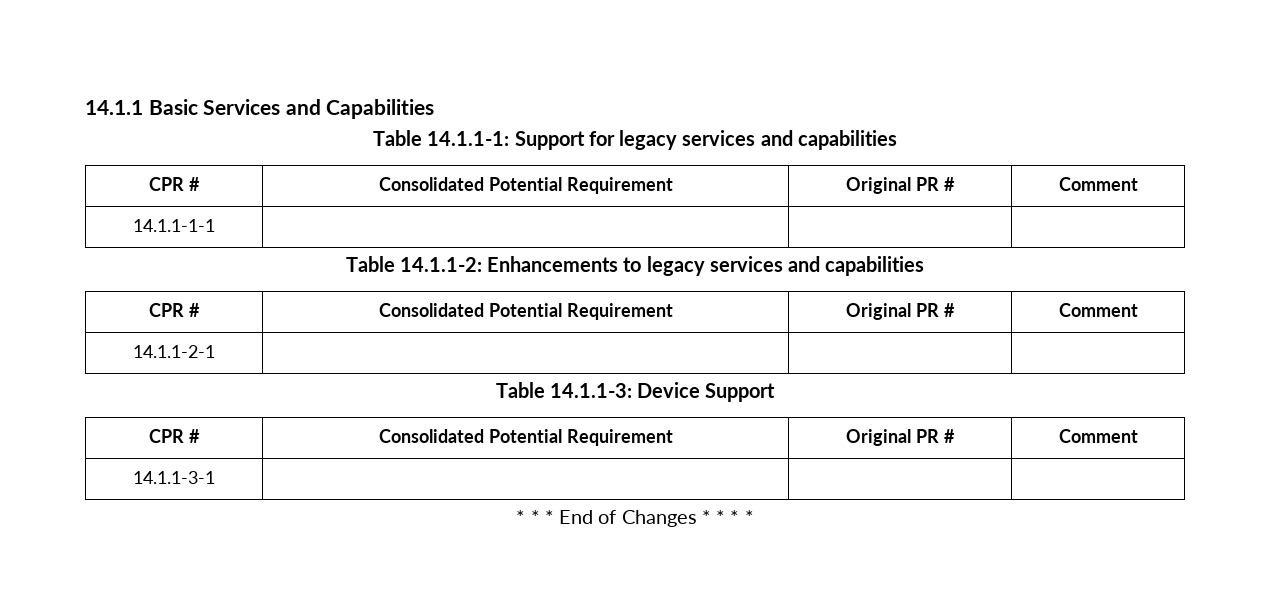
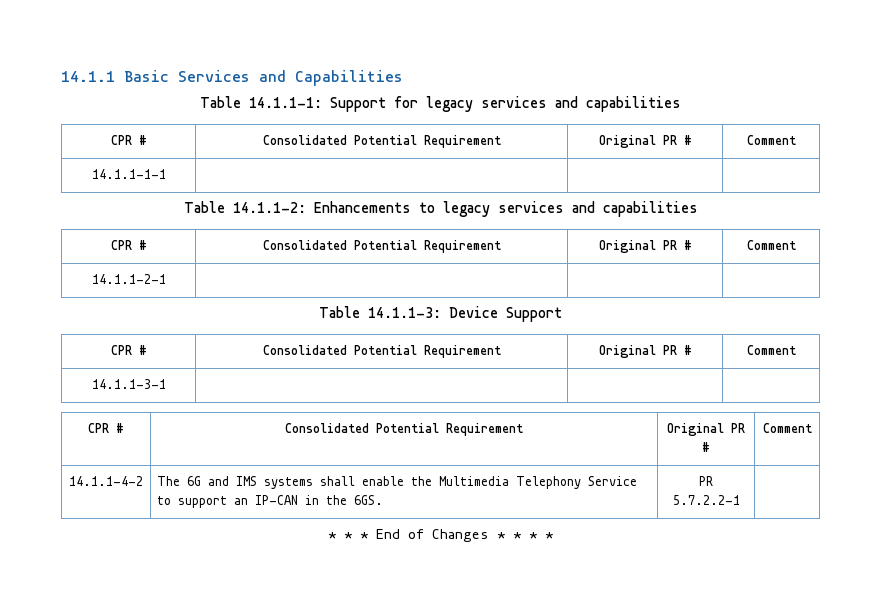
  14.1.1-3-1 | | |
+ CPR # | Consolidated Potential Requirement | Original PR # | Comment
+ 14.1.1-4-2 | The 6G and IMS systems shall enable the Multimedia Telephony Service to support an IP-CAN in the 6GS. | PR 5.7.2.2-1 |

